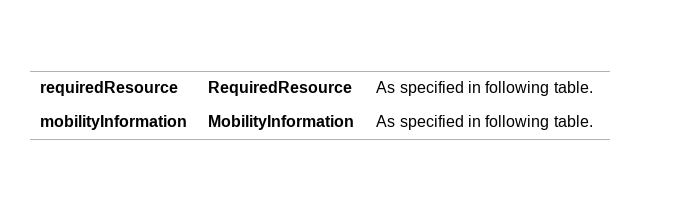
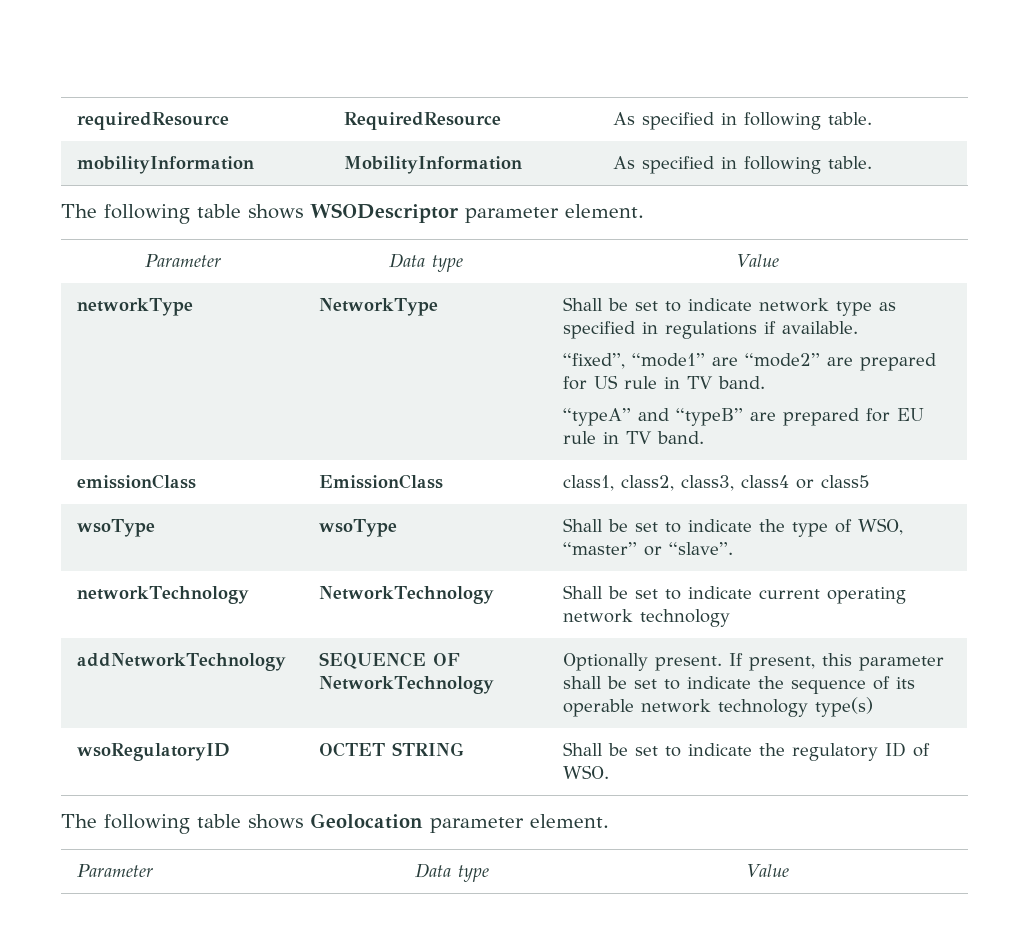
+ The following table shows WSODescriptor parameter element.
+ Parameter | Data type | Value
+ networkType | NetworkType | Shall be set to indicate network type as specified in regulations if available.
+ “fixed”, “mode1” are “mode2” are prepared for US rule in TV band.
+ “typeA” and “typeB” are prepared for EU rule in TV band.
+ emissionClass | EmissionClass | class1, class2, class3, class4 or class5
+ wsoType | wsoType | Shall be set to indicate the type of WSO, “master” or “slave”.
+ networkTechnology | NetworkTechnology | Shall be set to indicate current operating network technology
+ addNetworkTechnology | SEQUENCE OF NetworkTechnology | Optionally present. If present, this parameter shall be set to indicate the sequence of its operable network technology type(s)
+ wsoRegulatoryID | OCTET STRING | Shall be set to indicate the regulatory ID of WSO.
+ The following table shows Geolocation parameter element.
+ Parameter | Data type | Value

